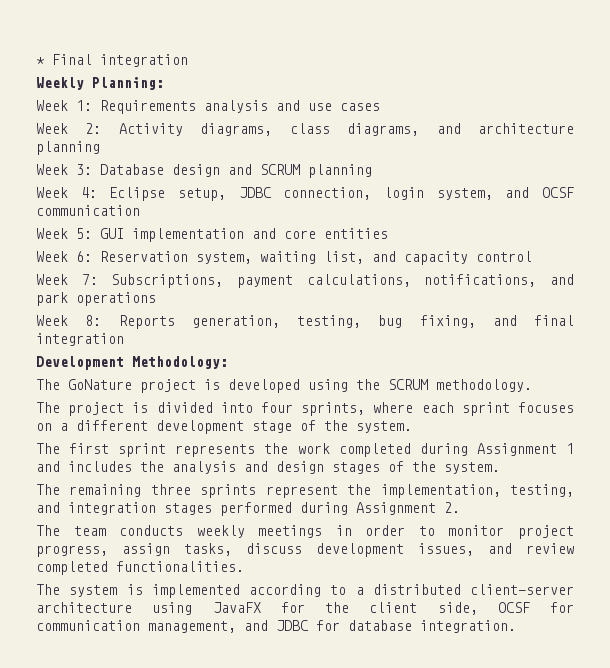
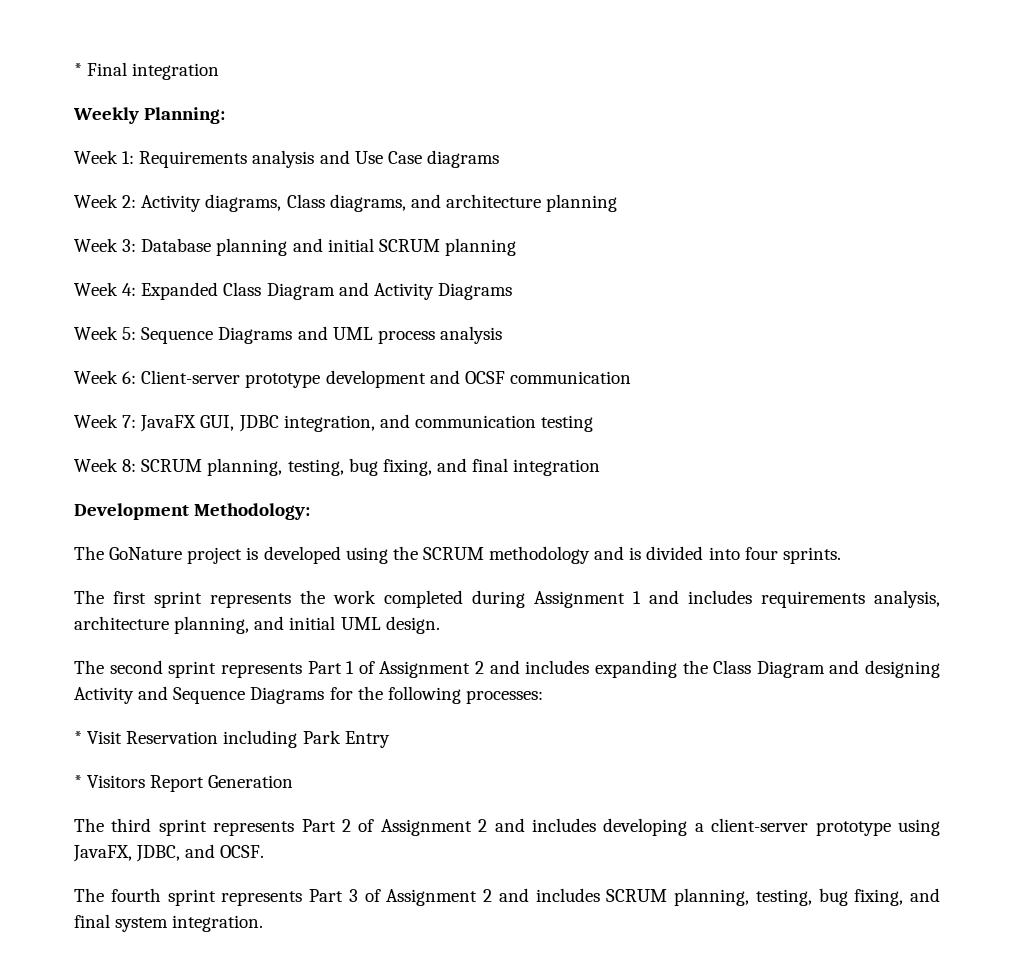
- Week 1: Requirements analysis and use cases
+ Week 1: Requirements analysis and Use Case diagrams
- Week 2: Activity diagrams, class diagrams, and architecture planning
+ Week 2: Activity diagrams, Class diagrams, and architecture planning
- Week 3: Database design and SCRUM planning
+ Week 3: Database planning and initial SCRUM planning
- Week 4: Eclipse setup, JDBC connection, login system, and OCSF communication
- Week 5: GUI implementation and core entities
- Week 6: Reservation system, waiting list, and capacity control
- Week 7: Subscriptions, payment calculations, notifications, and park operations
+ Week 4: Expanded Class Diagram and Activity Diagrams
+ Week 5: Sequence Diagrams and UML process analysis
+ Week 6: Client-server prototype development and OCSF communication
+ Week 7: JavaFX GUI, JDBC integration, and communication testing
- Week 8: Reports generation, testing, bug fixing, and final integration
+ Week 8: SCRUM planning, testing, bug fixing, and final integration
- The GoNature project is developed using the SCRUM methodology.
- The project is divided into four sprints, where each sprint focuses on a different development stage of the system.
+ The GoNature project is developed using the SCRUM methodology and is divided into four sprints.
- The first sprint represents the work completed during Assignment 1 and includes the analysis and design stages of the system.
- The remaining three sprints represent the implementation, testing, and integration stages performed during Assignment 2.
- The team conducts weekly meetings in order to monitor project progress, assign tasks, discuss development issues, and review completed functionalities.
- The system is implemented according to a distributed client-server architecture using JavaFX for the client side, OCSF for communication management, and JDBC for database integration.
+ The first sprint represents the work completed during Assignment 1 and includes requirements analysis, architecture planning, and initial UML design.
+ The second sprint represents Part 1 of Assignment 2 and includes expanding the Class Diagram and designing Activity and Sequence Diagrams for the following processes:
+ * Visit Reservation including Park Entry
+ * Visitors Report Generation
+ The third sprint represents Part 2 of Assignment 2 and includes developing a client-server prototype using JavaFX, JDBC, and OCSF.
+ The fourth sprint represents Part 3 of Assignment 2 and includes SCRUM planning, testing, bug fixing, and final system integration.

